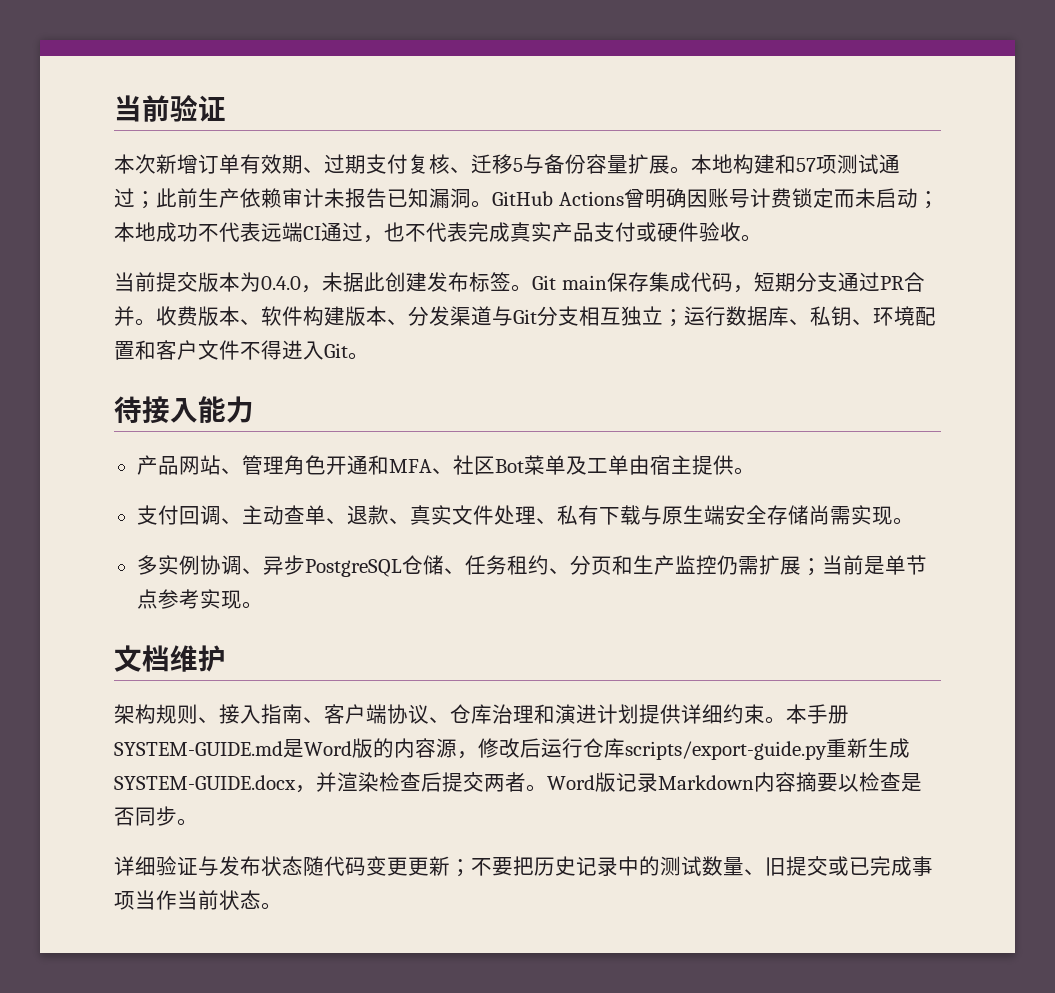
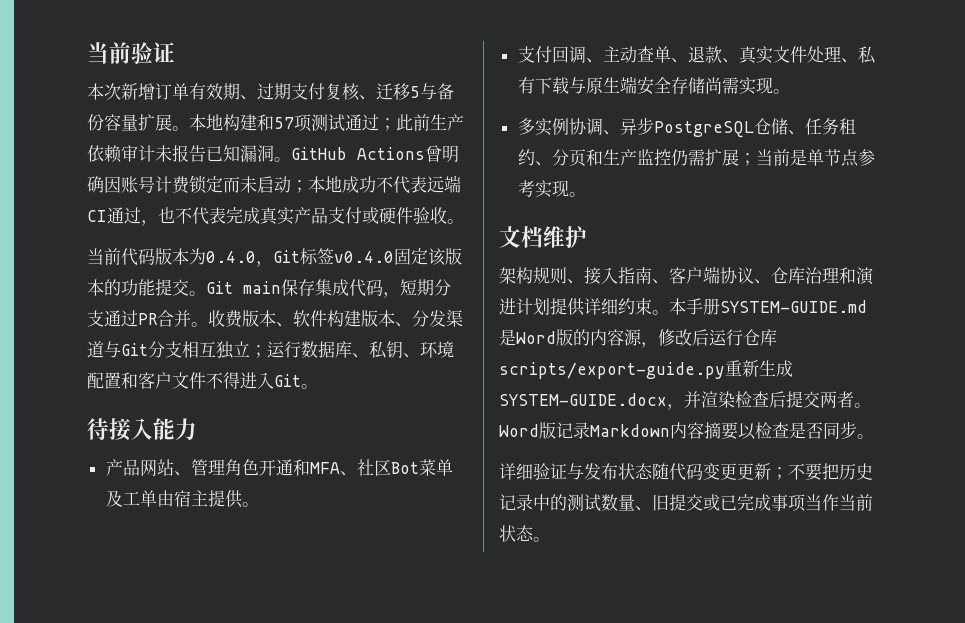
- 当前提交版本为0.4.0，未据此创建发布标签。
+ 当前代码版本为0.4.0，Git标签v0.4.0固定该版本的功能提交。

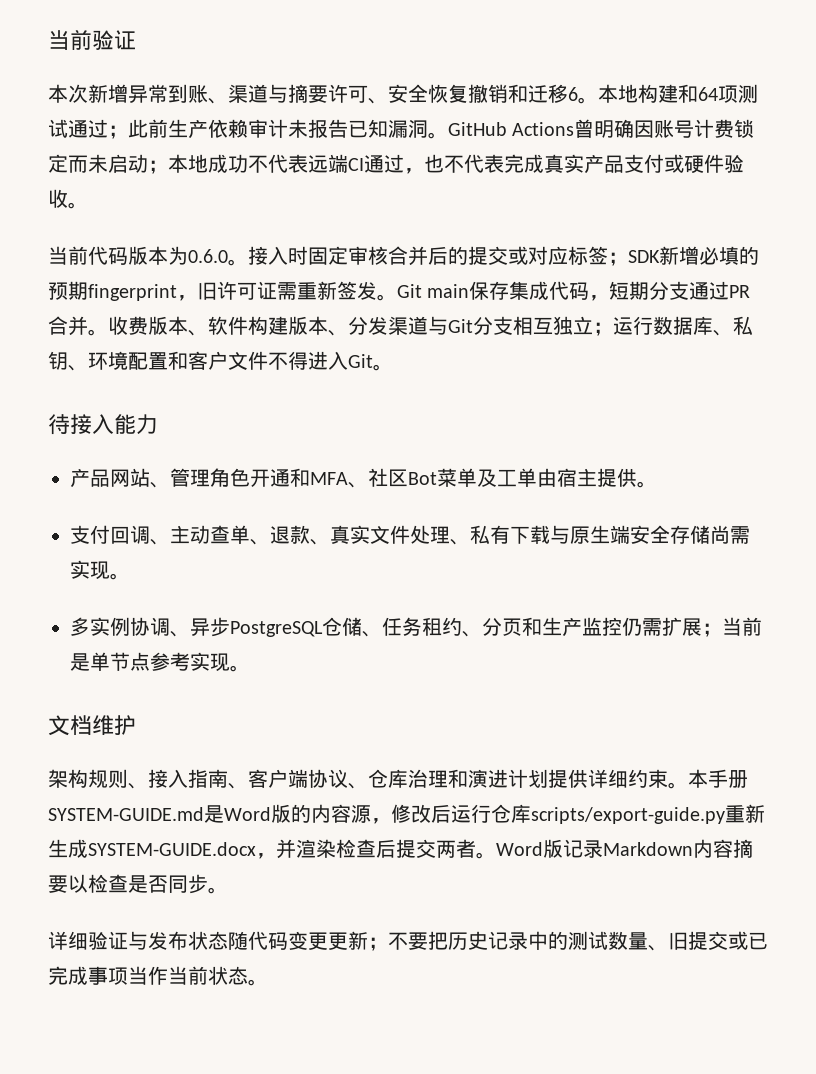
- 本次新增订单有效期、过期支付复核、迁移5与备份容量扩展。
+ 本次新增异常到账、渠道与摘要许可、安全恢复撤销和迁移6。
- 本地构建和57项测试通过；此前生产依赖审计未报告已知漏洞。
+ 本地构建和64项测试通过；此前生产依赖审计未报告已知漏洞。
- 当前代码版本为0.4.0，Git标签v0.4.0固定该版本的功能提交。
+ 当前代码版本为0.6.0。接入时固定审核合并后的提交或对应标签；SDK新增必填的预期fingerprint，旧许可证需重新签发。

